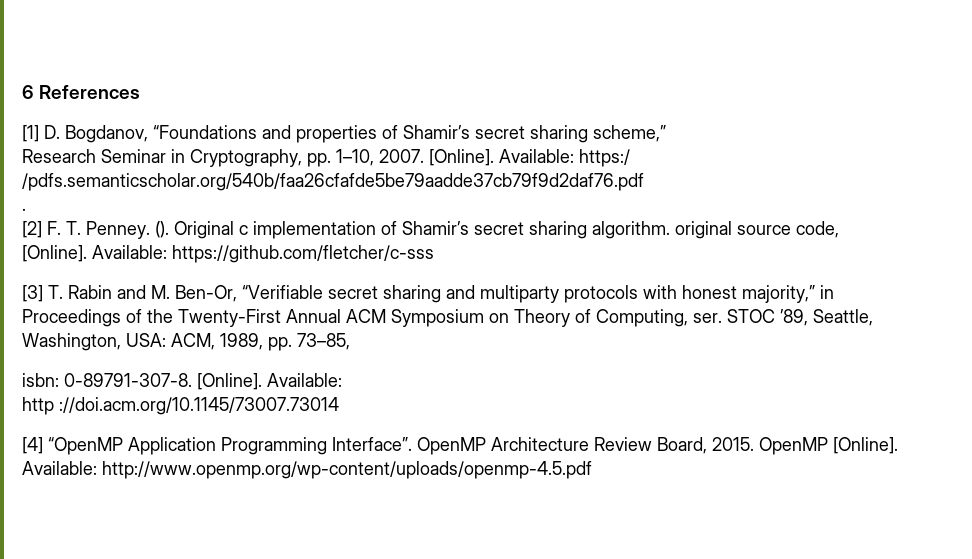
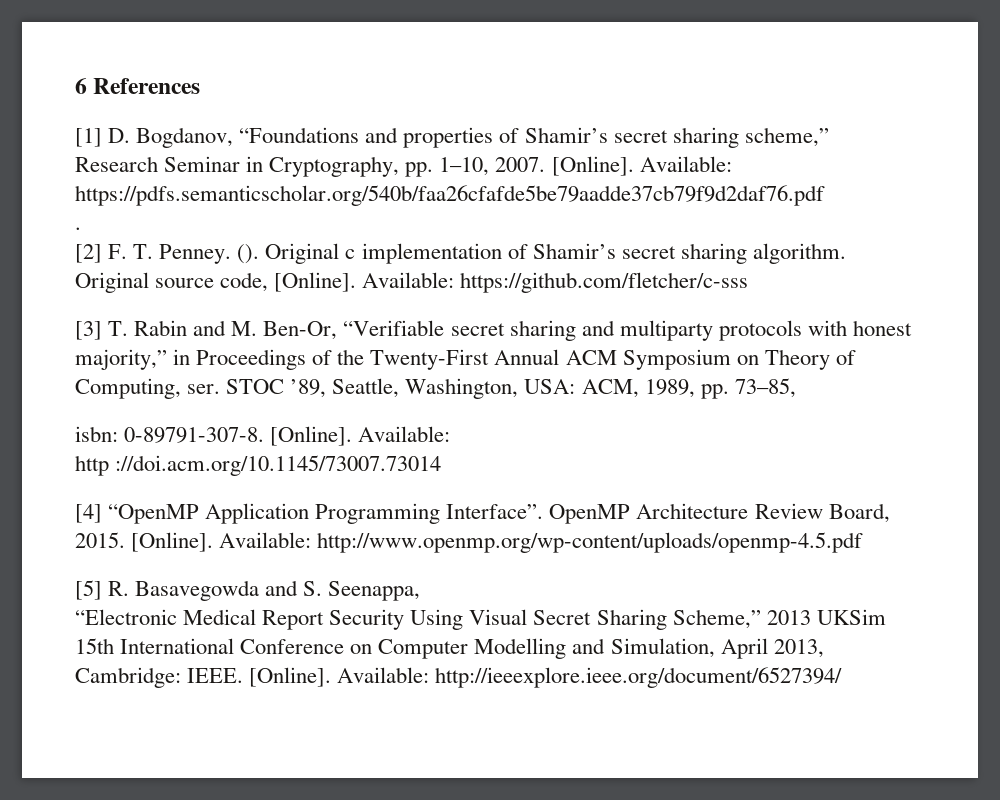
- Available: https:/ /pdfs.semanticscholar.org/540b/faa26cfafde5be79aadde37cb79f9d2daf76.pdf
+ Available: https://pdfs.semanticscholar.org/540b/faa26cfafde5be79aadde37cb79f9d2daf76.pdf
- Original c implementation of Shamir’s secret sharing algorithm. original source code, [Online].
+ Original c implementation of Shamir’s secret sharing algorithm. Original source code, [Online].
- OpenMP Architecture Review Board, 2015. OpenMP [Online].
+ OpenMP Architecture Review Board, 2015. [Online].
+ [5] R. Basavegowda and S. Seenappa,
+ “Electronic Medical Report Security Using Visual Secret Sharing Scheme,” 2013 UKSim 15th International Conference on Computer Modelling and Simulation, April 2013, Cambridge: IEEE. [Online]. Available: http://ieeexplore.ieee.org/document/6527394/

